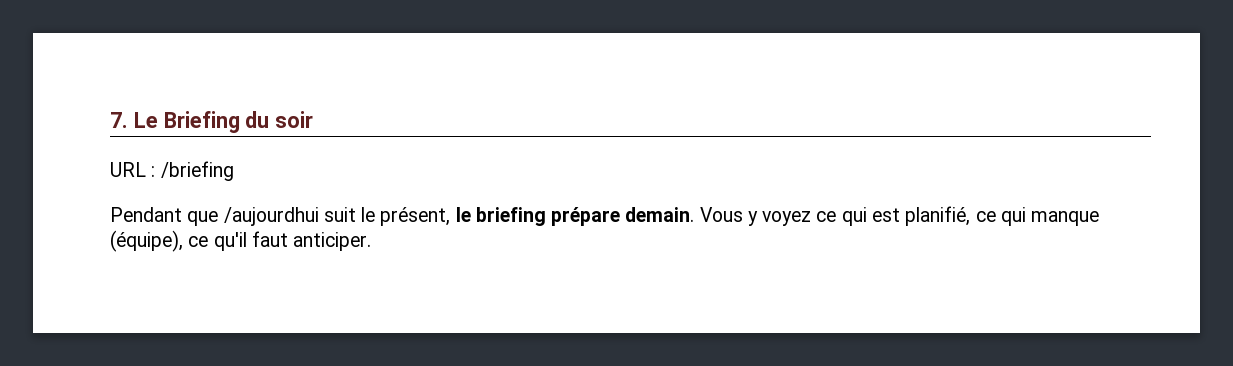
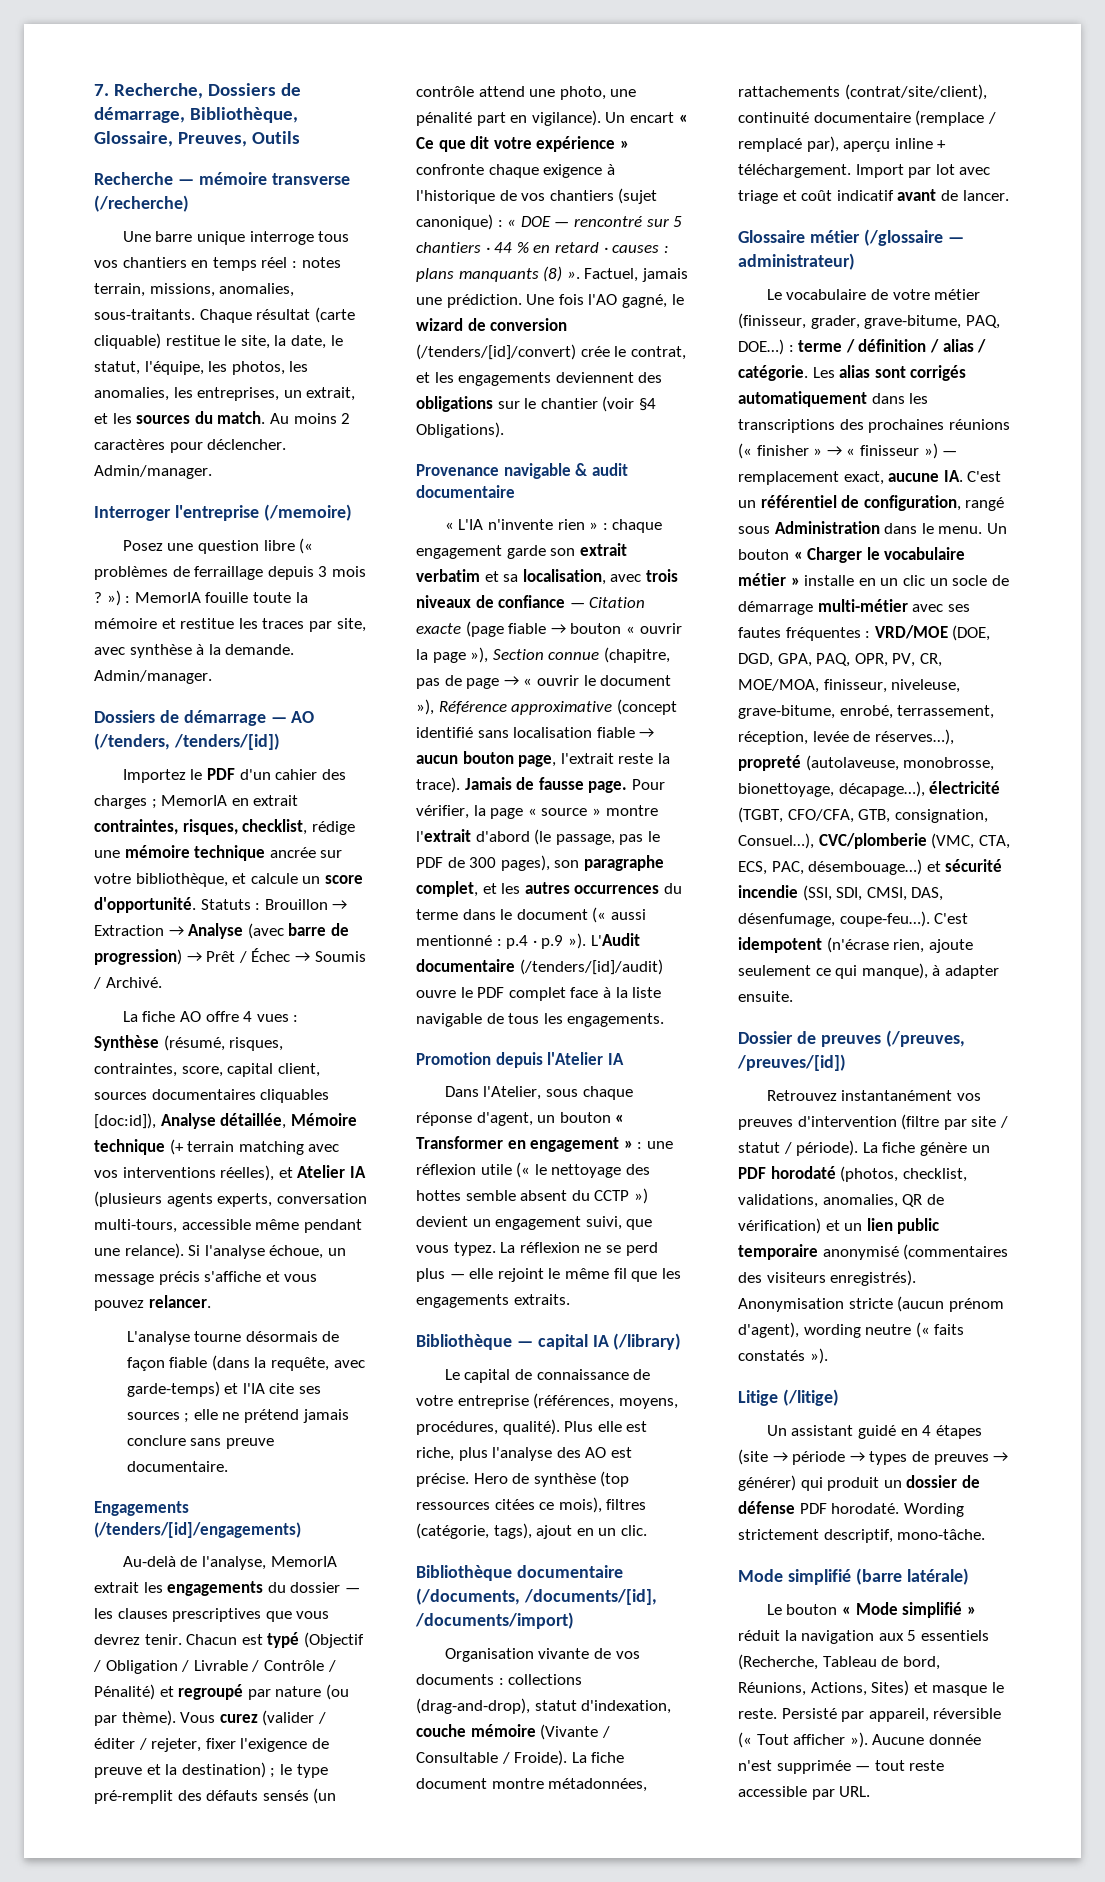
- 7. Le Briefing du soir
- URL : /briefing
- Pendant que /aujourdhui suit le présent, le briefing prépare demain. Vous y voyez ce qui est planifié, ce qui manque (équipe), ce qu'il faut anticiper.
+ 7. Recherche, Dossiers de démarrage, Bibliothèque, Glossaire, Preuves, Outils
+ Recherche — mémoire transverse (/recherche)
+ Une barre unique interroge tous vos chantiers en temps réel : notes terrain, missions, anomalies, sous-traitants. Chaque résultat (carte cliquable) restitue le site, la date, le statut, l'équipe, les photos, les anomalies, les entreprises, un extrait, et les sources du match. Au moins 2 caractères pour déclencher. Admin/manager.
+ Interroger l'entreprise (/memoire)
+ Posez une question libre (« problèmes de ferraillage depuis 3 mois ? ») : MemorIA fouille toute la mémoire et restitue les traces par site, avec synthèse à la demande. Admin/manager.
+ Dossiers de démarrage — AO (/tenders, /tenders/[id])
+ Importez le PDF d'un cahier des charges ; MemorIA en extrait contraintes, risques, checklist, rédige une mémoire technique ancrée sur votre bibliothèque, et calcule un score d'opportunité. Statuts : Brouillon → Extraction → Analyse (avec barre de progression) → Prêt / Échec → Soumis / Archivé.
+ La fiche AO offre 4 vues : Synthèse (résumé, risques, contraintes, score, capital client, sources documentaires cliquables [doc:id]), Analyse détaillée, Mémoire technique (+ terrain matching avec vos interventions réelles), et Atelier IA (plusieurs agents experts, conversation multi-tours, accessible même pendant une relance). Si l'analyse échoue, un message précis s'affiche et vous pouvez relancer.
+ L'analyse tourne désormais de façon fiable (dans la requête, avec garde-temps) et l'IA cite ses sources ; elle ne prétend jamais conclure sans preuve documentaire.
+ Engagements (/tenders/[id]/engagements)
+ Au-delà de l'analyse, MemorIA extrait les engagements du dossier — les clauses prescriptives que vous devrez tenir. Chacun est typé (Objectif / Obligation / Livrable / Contrôle / Pénalité) et regroupé par nature (ou par thème). Vous curez (valider / éditer / rejeter, fixer l'exigence de preuve et la destination) ; le type pré-remplit des défauts sensés (un contrôle attend une photo, une pénalité part en vigilance). Un encart « Ce que dit votre expérience » confronte chaque exigence à l'historique de vos chantiers (sujet canonique) : « DOE — rencontré sur 5 chantiers · 44 % en retard · causes : plans manquants (8) ». Factuel, jamais une prédiction. Une fois l'AO gagné, le wizard de conversion (/tenders/[id]/convert) crée le contrat, et les engagements deviennent des obligations sur le chantier (voir §4 Obligations).
+ Provenance navigable & audit documentaire
+ « L'IA n'invente rien » : chaque engagement garde son extrait verbatim et sa localisation, avec trois niveaux de confiance — Citation exacte (page fiable → bouton « ouvrir la page »), Section connue (chapitre, pas de page → « ouvrir le document »), Référence approximative (concept identifié sans localisation fiable → aucun bouton page, l'extrait reste la trace). Jamais de fausse page. Pour vérifier, la page « source » montre l'extrait d'abord (le passage, pas le PDF de 300 pages), son paragraphe complet, et les autres occurrences du terme dans le document (« aussi mentionné : p.4 · p.9 »). L'Audit documentaire (/tenders/[id]/audit) ouvre le PDF complet face à la liste navigable de tous les engagements.
+ Promotion depuis l'Atelier IA
+ Dans l'Atelier, sous chaque réponse d'agent, un bouton « Transformer en engagement » : une réflexion utile (« le nettoyage des hottes semble absent du CCTP ») devient un engagement suivi, que vous typez. La réflexion ne se perd plus — elle rejoint le même fil que les engagements extraits.
+ Bibliothèque — capital IA (/library)
+ Le capital de connaissance de votre entreprise (références, moyens, procédures, qualité). Plus elle est riche, plus l'analyse des AO est précise. Hero de synthèse (top ressources citées ce mois), filtres (catégorie, tags), ajout en un clic.
+ Bibliothèque documentaire (/documents, /documents/[id], /documents/import)
+ Organisation vivante de vos documents : collections (drag-and-drop), statut d'indexation, couche mémoire (Vivante / Consultable / Froide). La fiche document montre métadonnées, rattachements (contrat/site/client), continuité documentaire (remplace / remplacé par), aperçu inline + téléchargement. Import par lot avec triage et coût indicatif avant de lancer.
+ Glossaire métier (/glossaire — administrateur)
+ Le vocabulaire de votre métier (finisseur, grader, grave-bitume, PAQ, DOE…) : terme / définition / alias / catégorie. Les alias sont corrigés automatiquement dans les transcriptions des prochaines réunions (« finisher » → « finisseur ») — remplacement exact, aucune IA. C'est un référentiel de configuration, rangé sous Administration dans le menu. Un bouton « Charger le vocabulaire métier » installe en un clic un socle de démarrage multi-métier avec ses fautes fréquentes : VRD/MOE (DOE, DGD, GPA, PAQ, OPR, PV, CR, MOE/MOA, finisseur, niveleuse, grave-bitume, enrobé, terrassement, réception, levée de réserves…), propreté (autolaveuse, monobrosse, bionettoyage, décapage…), électricité (TGBT, CFO/CFA, GTB, consignation, Consuel…), CVC/plomberie (VMC, CTA, ECS, PAC, désembouage…) et sécurité incendie (SSI, SDI, CMSI, DAS, désenfumage, coupe-feu…). C'est idempotent (n'écrase rien, ajoute seulement ce qui manque), à adapter ensuite.
+ Dossier de preuves (/preuves, /preuves/[id])
+ Retrouvez instantanément vos preuves d'intervention (filtre par site / statut / période). La fiche génère un PDF horodaté (photos, checklist, validations, anomalies, QR de vérification) et un lien public temporaire anonymisé (commentaires des visiteurs enregistrés). Anonymisation stricte (aucun prénom d'agent), wording neutre (« faits constatés »).
+ Litige (/litige)
+ Un assistant guidé en 4 étapes (site → période → types de preuves → générer) qui produit un dossier de défense PDF horodaté. Wording strictement descriptif, mono-tâche.
+ Mode simplifié (barre latérale)
+ Le bouton « Mode simplifié » réduit la navigation aux 5 essentiels (Recherche, Tableau de bord, Réunions, Actions, Sites) et masque le reste. Persisté par appareil, réversible (« Tout afficher »). Aucune donnée n'est supprimée — tout reste accessible par URL.

